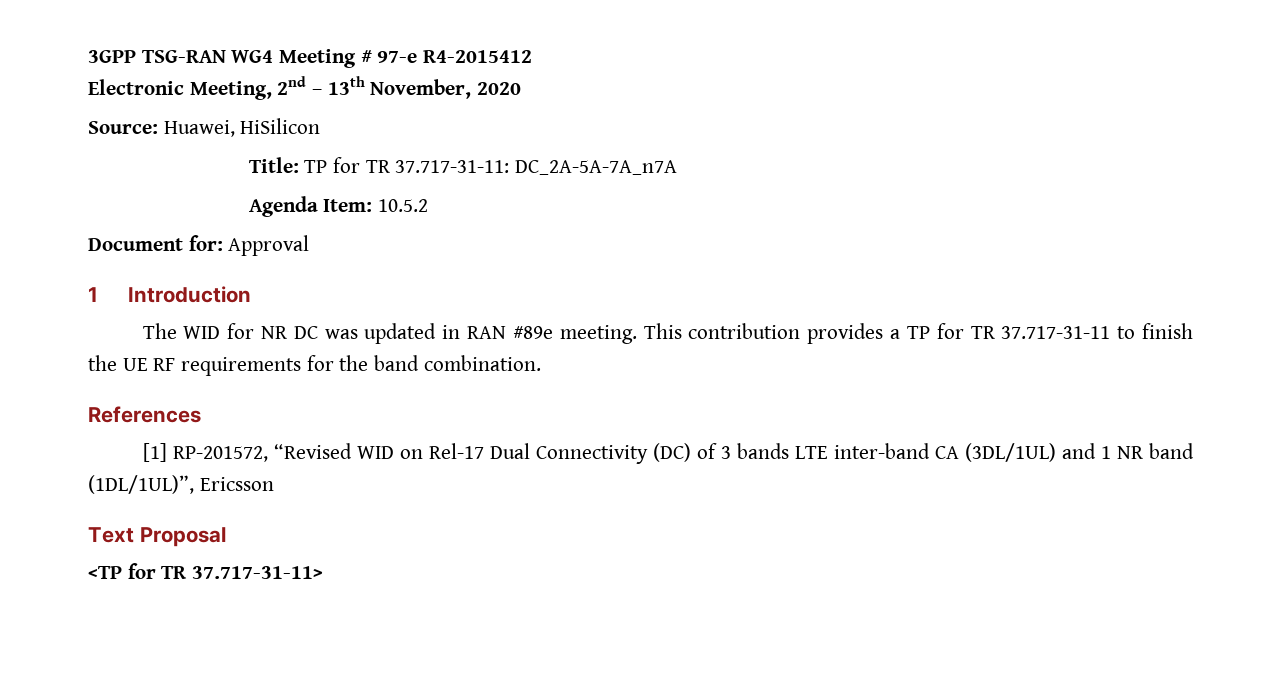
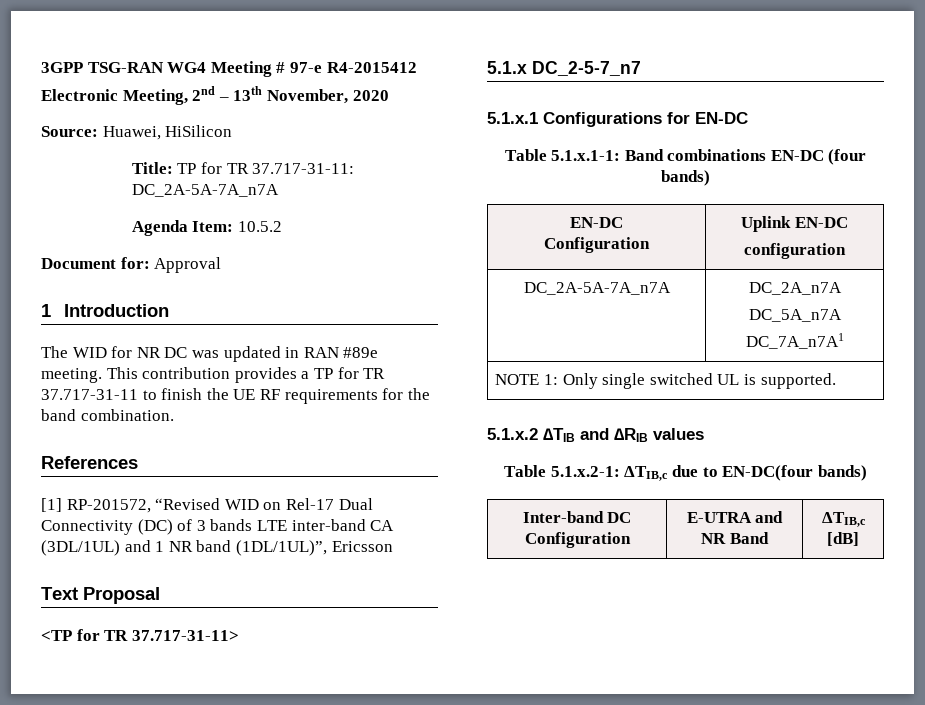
+ 5.1.x DC_2-5-7_n7
+ 5.1.x.1 Configurations for EN-DC
+ Table 5.1.x.1-1: Band combinations EN-DC (four bands)
+ EN-DC
+ Configuration | Uplink EN-DC
+ configuration
+ DC_2A-5A-7A_n7A | DC_2A_n7A
+ DC_5A_n7A
+ DC_7A_n7A1
+ NOTE 1: Only single switched UL is supported.
+ 5.1.x.2 ∆TIB and ∆RIB values
+ Table 5.1.x.2-1: ΔTIB,c due to EN-DC(four bands)
+ Inter-band DC Configuration | E-UTRA and NR Band | ΔTIB,c [dB]

